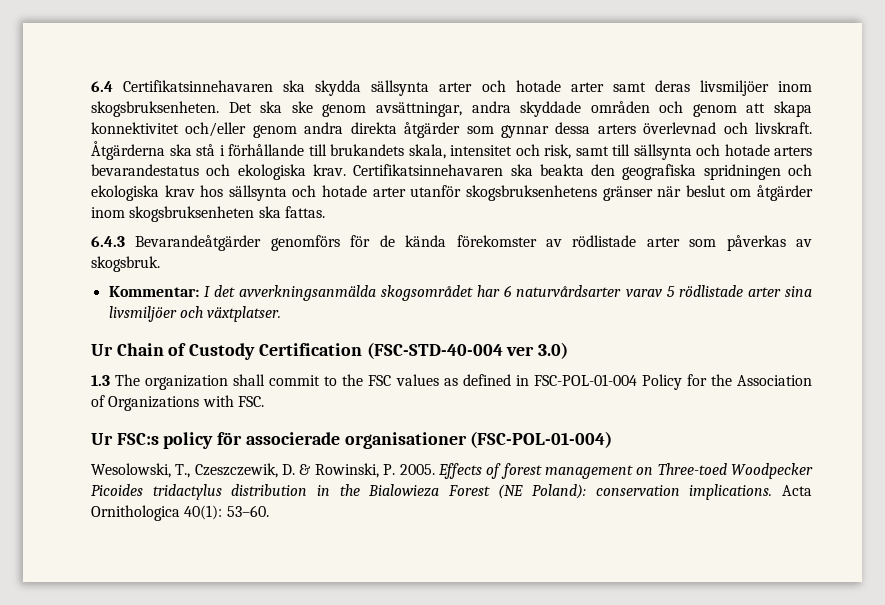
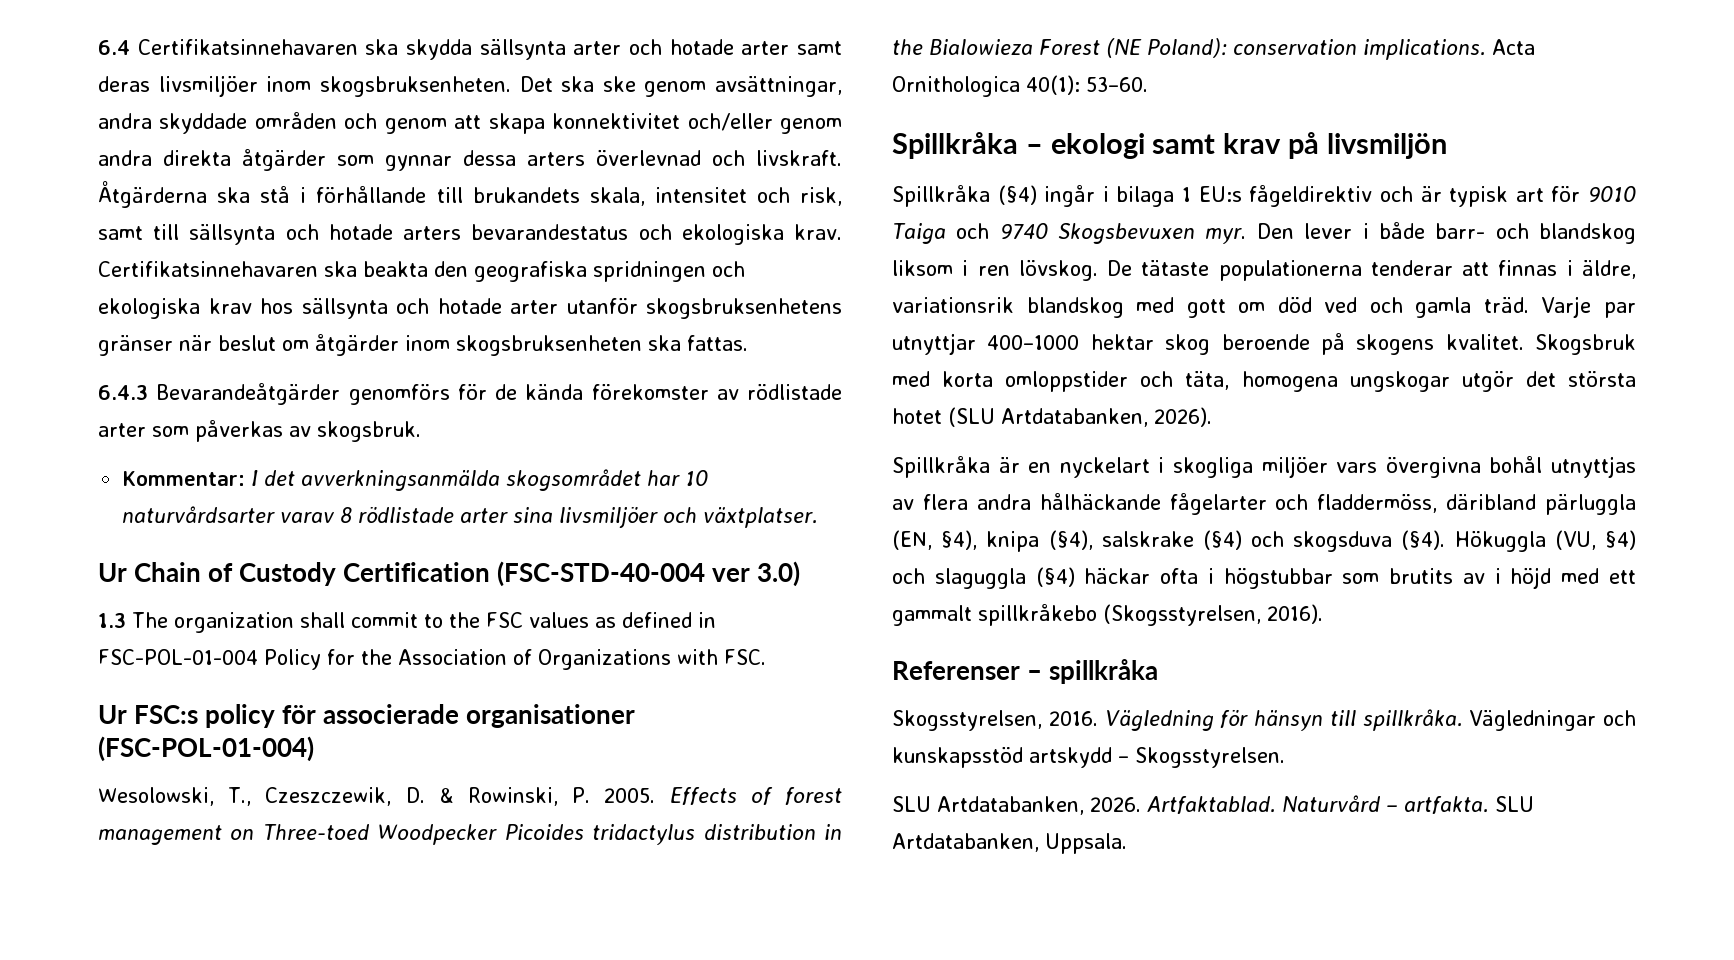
- Kommentar: I det avverkningsanmälda skogsområdet har 6 naturvårdsarter varav 5 rödlistade arter sina livsmiljöer och växtplatser.
+ Kommentar: I det avverkningsanmälda skogsområdet har 10 naturvårdsarter varav 8 rödlistade arter sina livsmiljöer och växtplatser.
+ Spillkråka – ekologi samt krav på livsmiljön
+ Spillkråka (§4) ingår i bilaga 1 EU:s fågeldirektiv och är typisk art för 9010 Taiga och 9740 Skogsbevuxen myr. Den lever i både barr- och blandskog liksom i ren lövskog. De tätaste populationerna tenderar att finnas i äldre, variationsrik blandskog med gott om död ved och gamla träd. Varje par utnyttjar 400–1000 hektar skog beroende på skogens kvalitet. Skogsbruk med korta omloppstider och täta, homogena ungskogar utgör det största hotet (SLU Artdatabanken, 2026).
+ Spillkråka är en nyckelart i skogliga miljöer vars övergivna bohål utnyttjas av flera andra hålhäckande fågelarter och fladdermöss, däribland pärluggla (EN, §4), knipa (§4), salskrake (§4) och skogsduva (§4). Hökuggla (VU, §4) och slaguggla (§4) häckar ofta i högstubbar som brutits av i höjd med ett gammalt spillkråkebo (Skogsstyrelsen, 2016).
+ Referenser – spillkråka
+ Skogsstyrelsen, 2016. Vägledning för hänsyn till spillkråka. Vägledningar och kunskapsstöd artskydd – Skogsstyrelsen.
+ SLU Artdatabanken, 2026. Artfaktablad. Naturvård – artfakta. SLU Artdatabanken, Uppsala.

